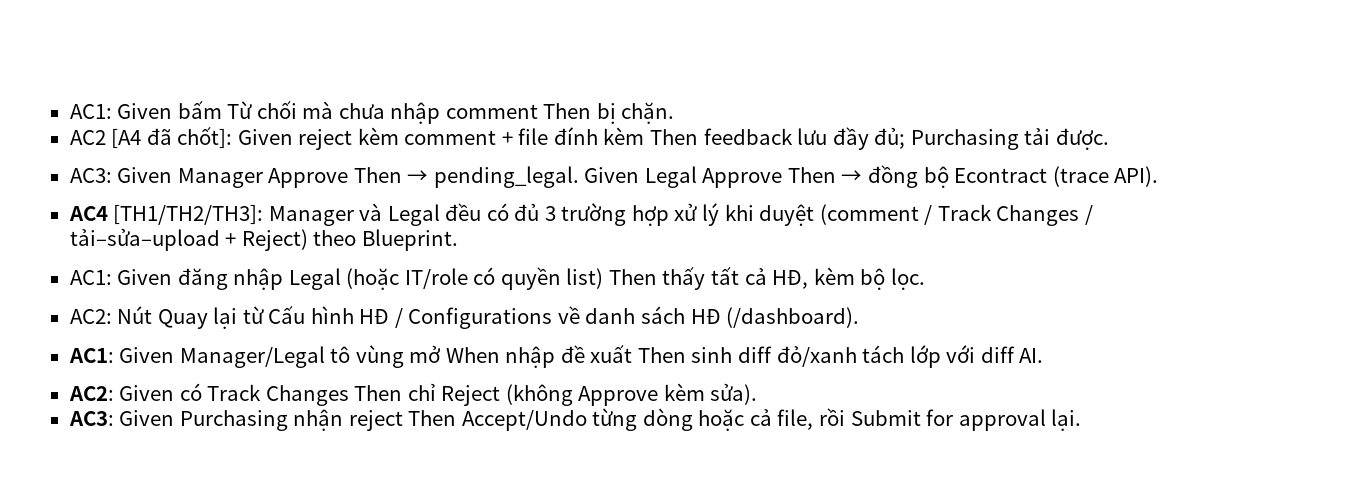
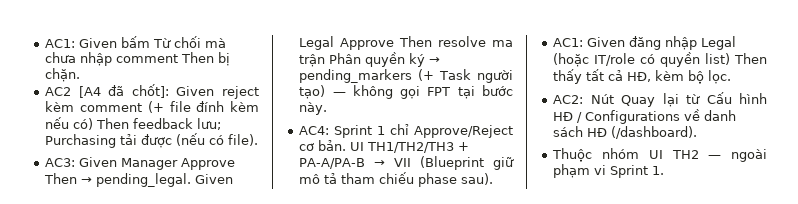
- AC2 [A4 đã chốt]: Given reject kèm comment + file đính kèm Then feedback lưu đầy đủ; Purchasing tải được.
+ AC2 [A4 đã chốt]: Given reject kèm comment (+ file đính kèm nếu có) Then feedback lưu; Purchasing tải được (nếu có file).
- Given Legal Approve Then → đồng bộ Econtract (trace API).
- AC4 [TH1/TH2/TH3]: Manager và Legal đều có đủ 3 trường hợp xử lý khi duyệt (comment / Track Changes / tải–sửa–upload + Reject) theo Blueprint.
+ Given Legal Approve Then resolve ma trận Phân quyền ký → pending_markers (+ Task người tạo) — không gọi FPT tại bước này.
+ AC4: Sprint 1 chỉ Approve/Reject cơ bản. UI TH1/TH2/TH3 + PA-A/PA-B → VII (Blueprint giữ mô tả tham chiếu phase sau).
- AC1: Given Manager/Legal tô vùng mở When nhập đề xuất Then sinh diff đỏ/xanh tách lớp với diff AI.
- AC2: Given có Track Changes Then chỉ Reject (không Approve kèm sửa).
- AC3: Given Purchasing nhận reject Then Accept/Undo từng dòng hoặc cả file, rồi Submit for approval lại.
+ Thuộc nhóm UI TH2 — ngoài phạm vi Sprint 1.

